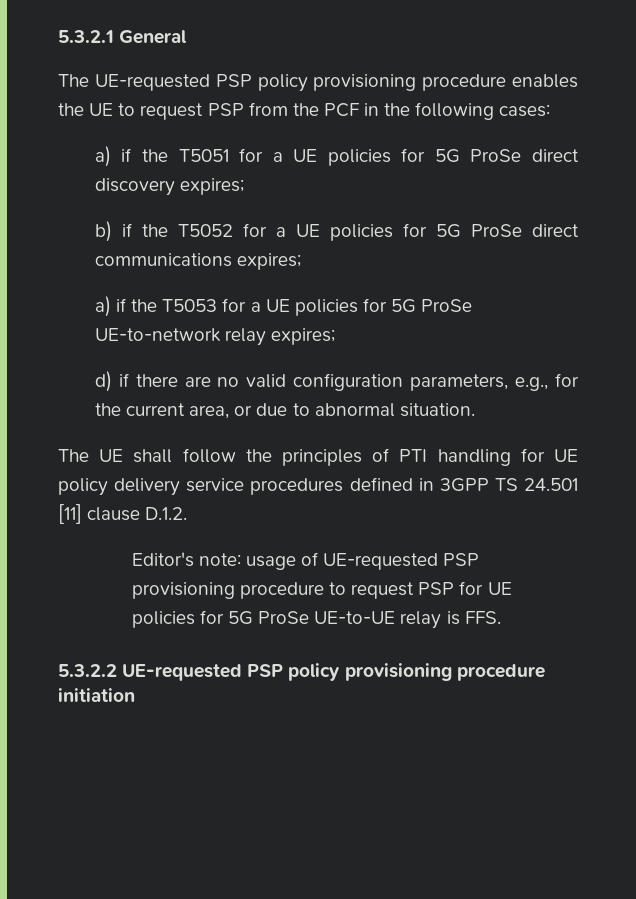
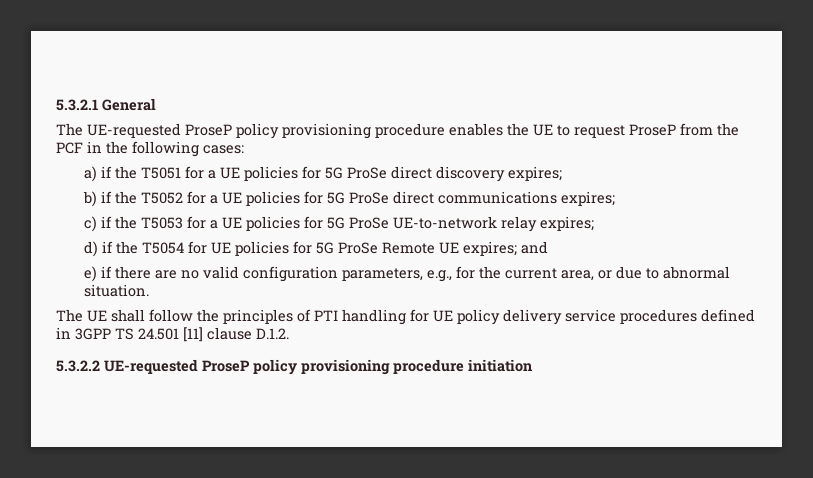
- The UE-requested PSP policy provisioning procedure enables the UE to request PSP from the PCF in the following cases:
+ The UE-requested ProseP policy provisioning procedure enables the UE to request ProseP from the PCF in the following cases:
- a) if the T5053 for a UE policies for 5G ProSe UE-to-network relay expires;
+ c) if the T5053 for a UE policies for 5G ProSe UE-to-network relay expires;
- d) if there are no valid configuration parameters, e.g., for the current area, or due to abnormal situation.
+ d) if the T5054 for UE policies for 5G ProSe Remote UE expires; and
+ e) if there are no valid configuration parameters, e.g., for the current area, or due to abnormal situation.
- Editor's note: usage of UE-requested PSP provisioning procedure to request PSP for UE policies for 5G ProSe UE-to-UE relay is FFS.
- 5.3.2.2 UE-requested PSP policy provisioning procedure initiation
+ 5.3.2.2 UE-requested ProseP policy provisioning procedure initiation

